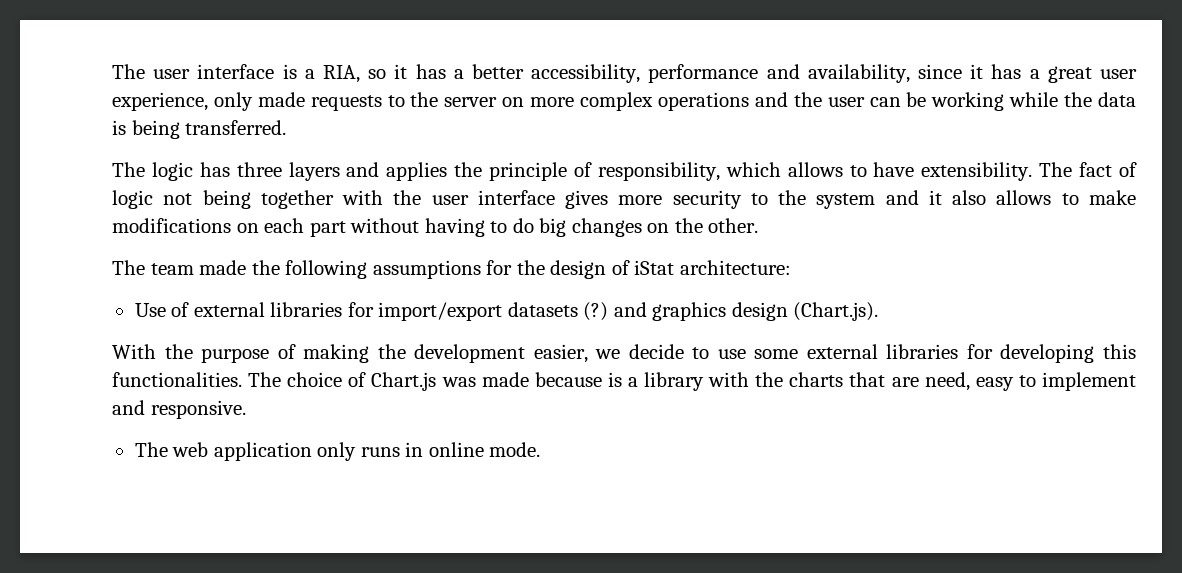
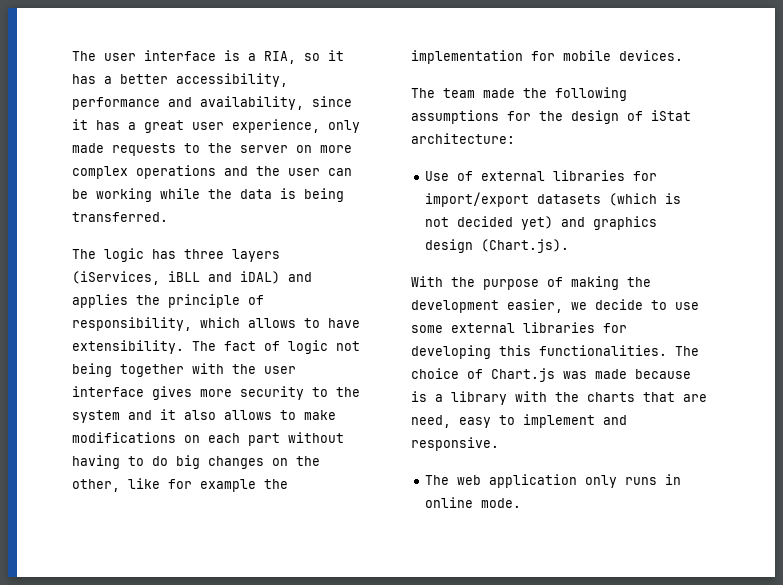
- The logic has three layers and applies the principle of responsibility, which allows to have extensibility.
+ The logic has three layers (iServices, iBLL and iDAL) and applies the principle of responsibility, which allows to have extensibility.
- The fact of logic not being together with the user interface gives more security to the system and it also allows to make modifications on each part without having to do big changes on the other.
+ The fact of logic not being together with the user interface gives more security to the system and it also allows to make modifications on each part without having to do big changes on the other, like for example the implementation for mobile devices.
- Use of external libraries for import/export datasets (?) and graphics design (Chart.js).
+ Use of external libraries for import/export datasets (which is not decided yet) and graphics design (Chart.js).

